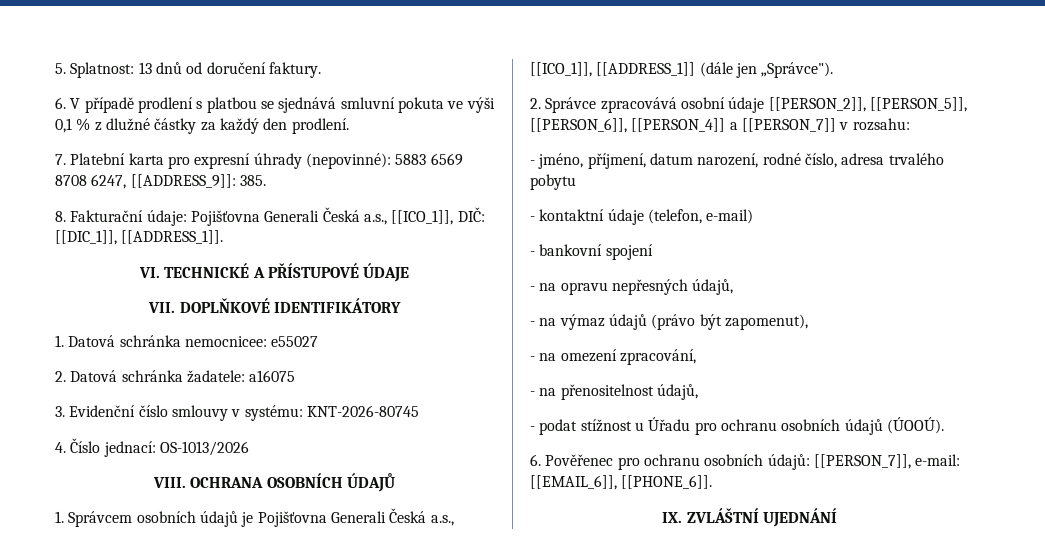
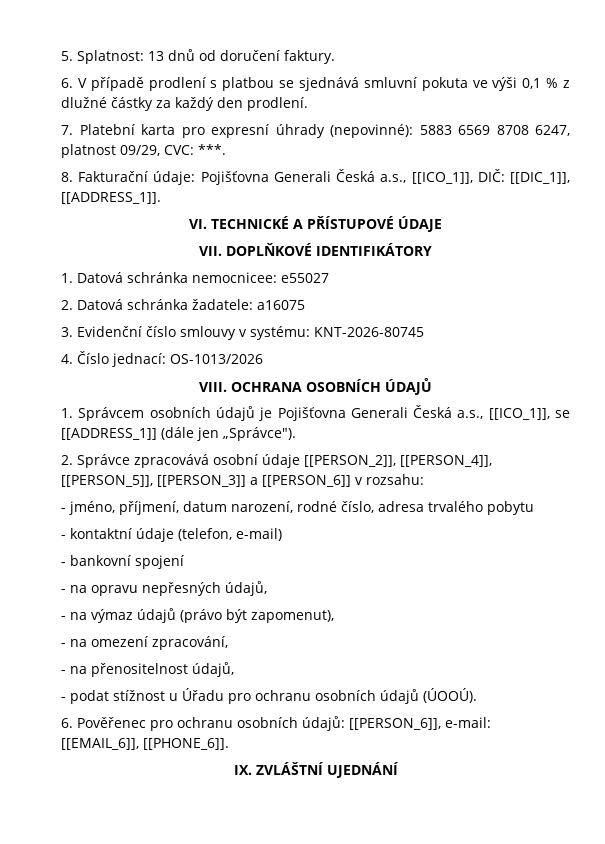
- 7. Platební karta pro expresní úhrady (nepovinné): 5883 6569 8708 6247, [[ADDRESS_9]]: 385.
+ 7. Platební karta pro expresní úhrady (nepovinné): 5883 6569 8708 6247, platnost 09/29, CVC: ***.
- 1. Správcem osobních údajů je Pojišťovna Generali Česká a.s., [[ICO_1]], [[ADDRESS_1]] (dále jen „Správce").
+ 1. Správcem osobních údajů je Pojišťovna Generali Česká a.s., [[ICO_1]], se [[ADDRESS_1]] (dále jen „Správce").
- 2. Správce zpracovává osobní údaje [[PERSON_2]], [[PERSON_5]], [[PERSON_6]], [[PERSON_4]] a [[PERSON_7]] v rozsahu:
+ 2. Správce zpracovává osobní údaje [[PERSON_2]], [[PERSON_4]], [[PERSON_5]], [[PERSON_3]] a [[PERSON_6]] v rozsahu:
- 6. Pověřenec pro ochranu osobních údajů: [[PERSON_7]], e-mail: [[EMAIL_6]], [[PHONE_6]].
+ 6. Pověřenec pro ochranu osobních údajů: [[PERSON_6]], e-mail: [[EMAIL_6]], [[PHONE_6]].

